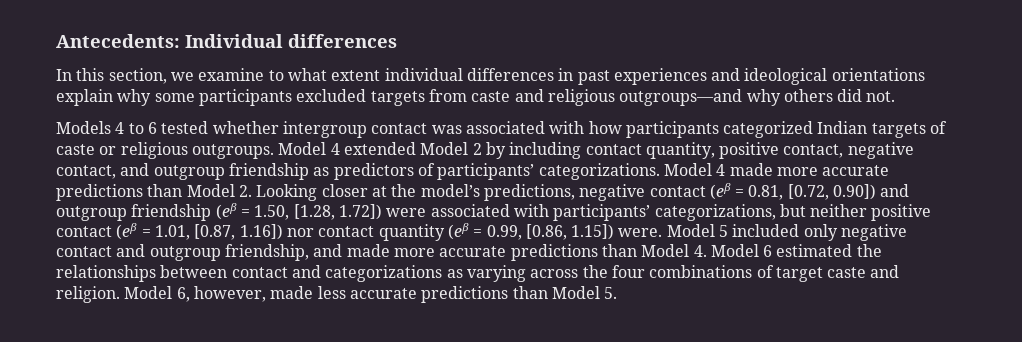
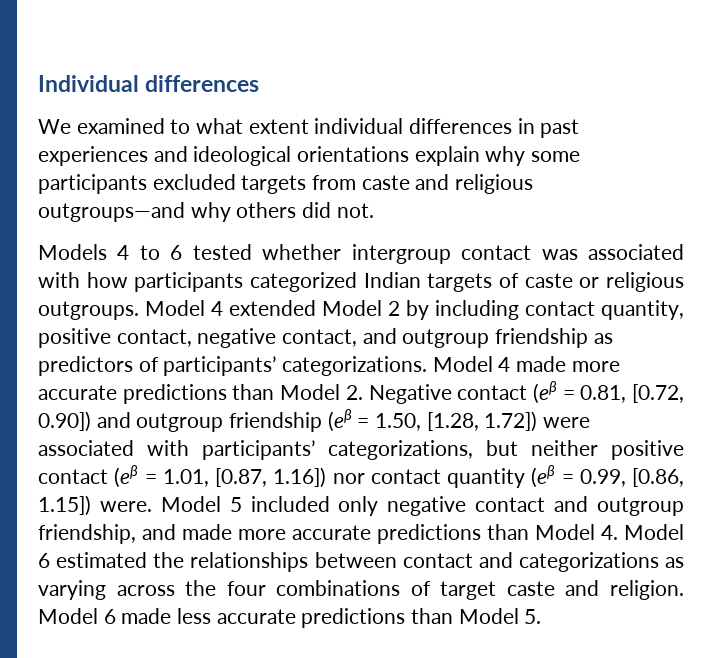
- Antecedents: Individual differences
+ Individual differences
- In this section, we examine to what extent individual differences in past experiences and ideological orientations explain why some participants excluded targets from caste and religious outgroups—and why others did not.
+ We examined to what extent individual differences in past experiences and ideological orientations explain why some participants excluded targets from caste and religious outgroups—and why others did not.
- Model 4 made more accurate predictions than Model 2. Looking closer at the model’s predictions, negative contact (eβ = 0.81, [0.72, 0.90]) and outgroup friendship (eβ = 1.50, [1.28, 1.72]) were associated with participants’ categorizations, but neither positive contact (eβ = 1.01, [0.87, 1.16]) nor contact quantity (eβ = 0.99, [0.86, 1.15]) were.
+ Model 4 made more accurate predictions than Model 2. Negative contact (eβ = 0.81, [0.72, 0.90]) and outgroup friendship (eβ = 1.50, [1.28, 1.72]) were associated with participants’ categorizations, but neither positive contact (eβ = 1.01, [0.87, 1.16]) nor contact quantity (eβ = 0.99, [0.86, 1.15]) were.
- Model 6, however, made less accurate predictions than Model 5.
+ Model 6 made less accurate predictions than Model 5.

